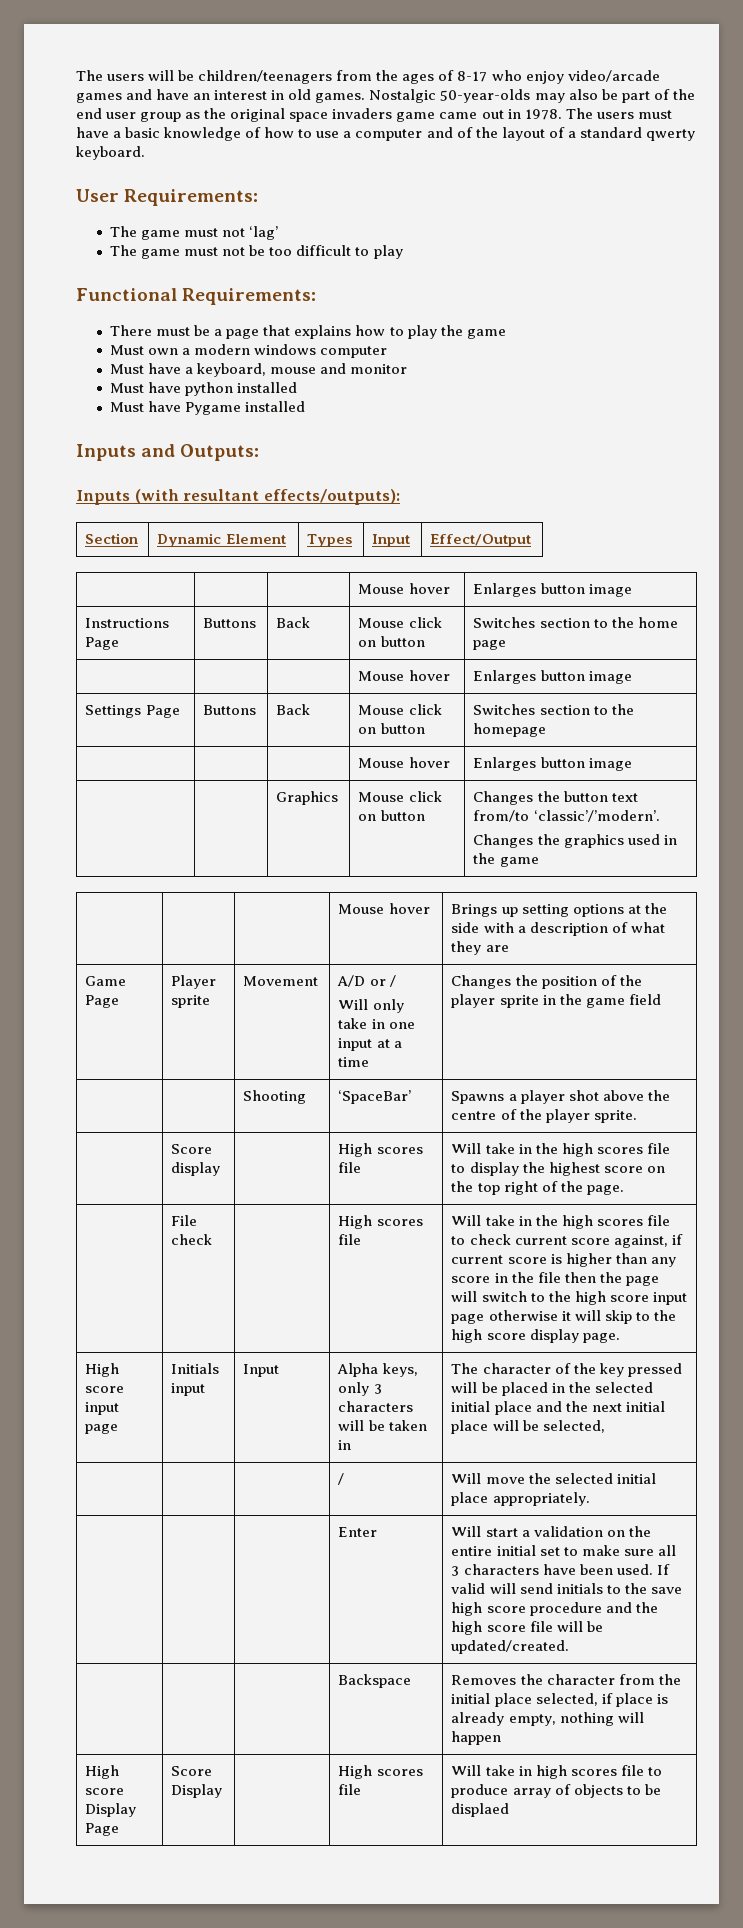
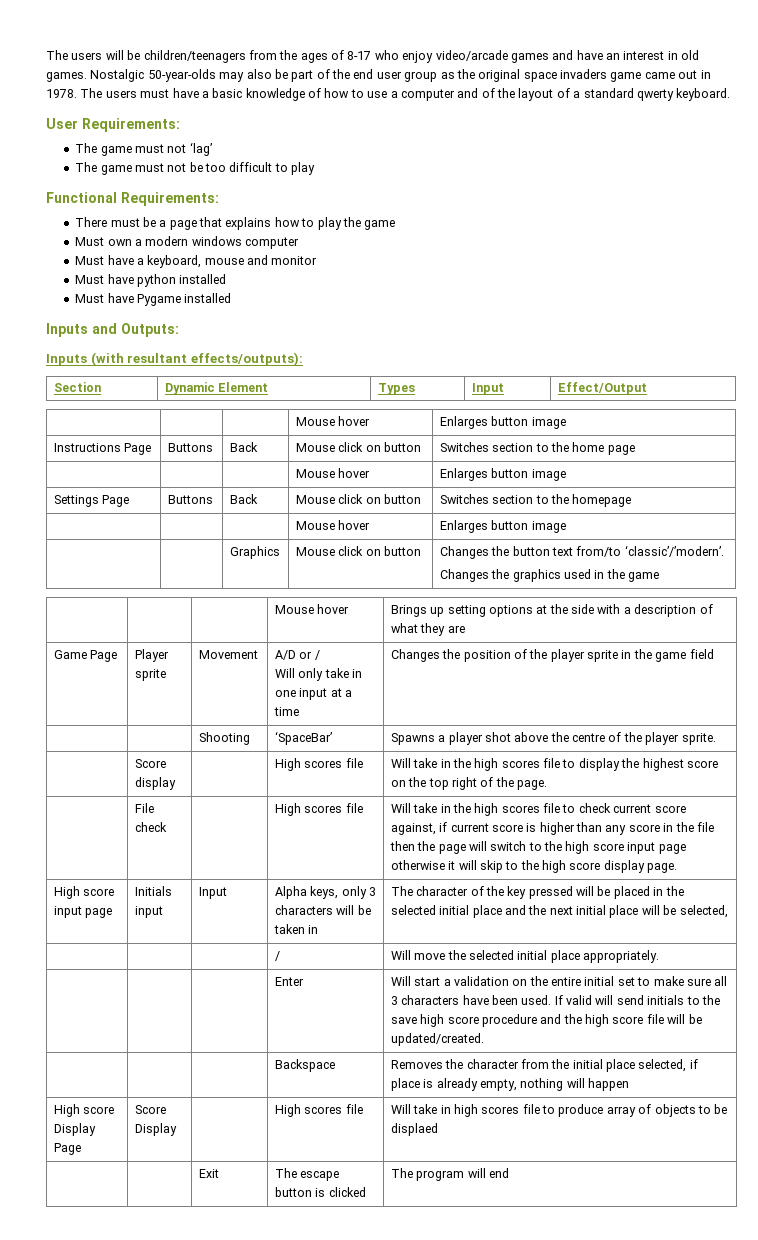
+ | | Exit | The escape button is clicked | The program will end

